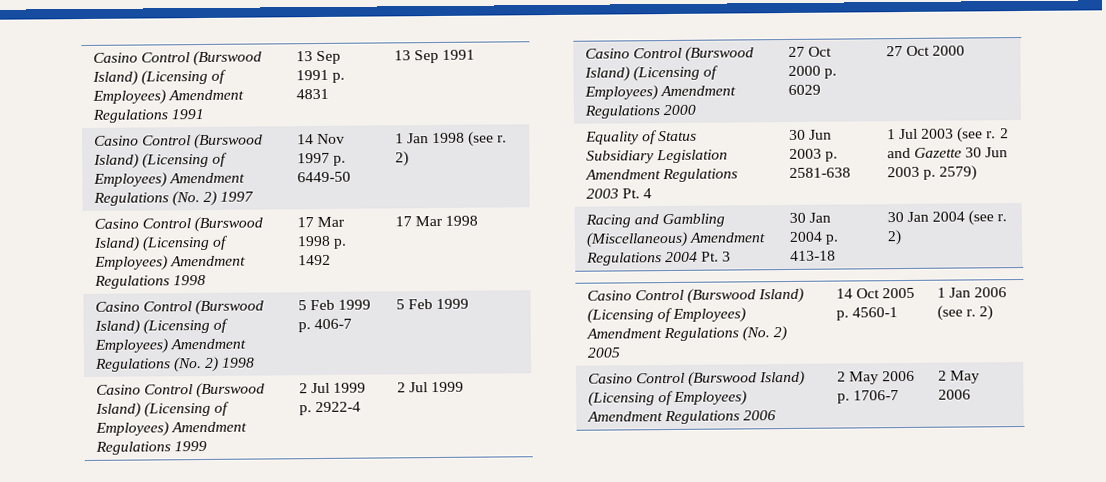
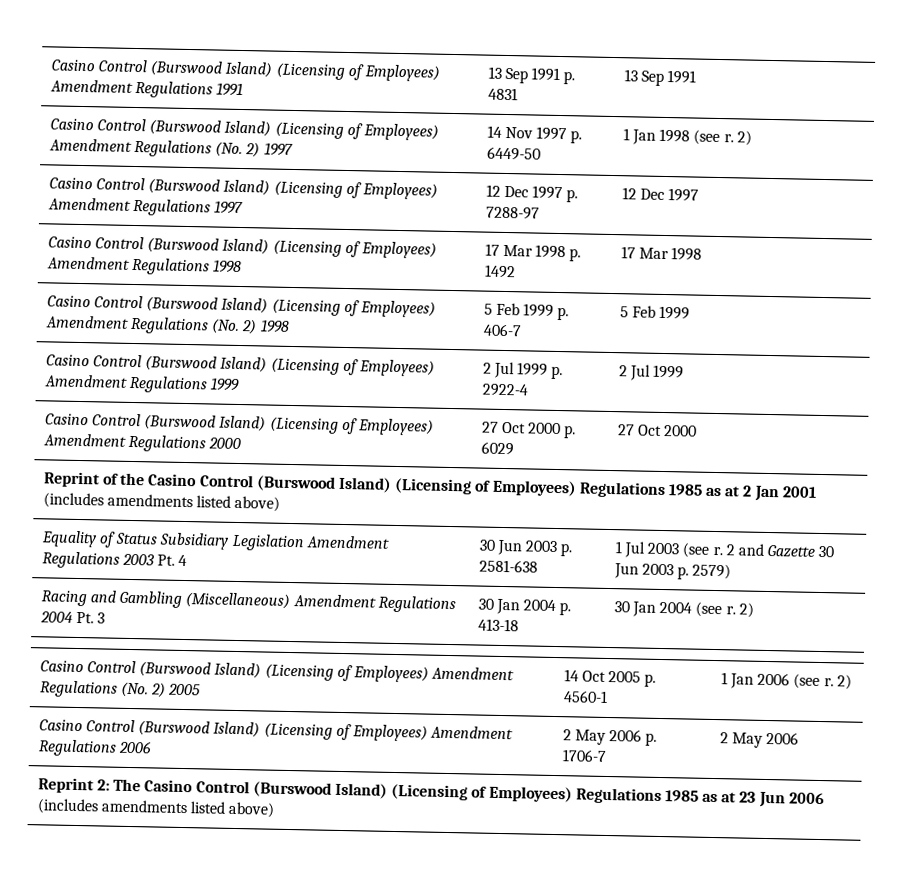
+ Casino Control (Burswood Island) (Licensing of Employees) Amendment Regulations 1997 | 12 Dec 1997 p. 7288-97 | 12 Dec 1997
+ Reprint of the Casino Control (Burswood Island) (Licensing of Employees) Regulations 1985 as at 2 Jan 2001 (includes amendments listed above)
+ Reprint 2: The Casino Control (Burswood Island) (Licensing of Employees) Regulations 1985 as at 23 Jun 2006 (includes amendments listed above)

